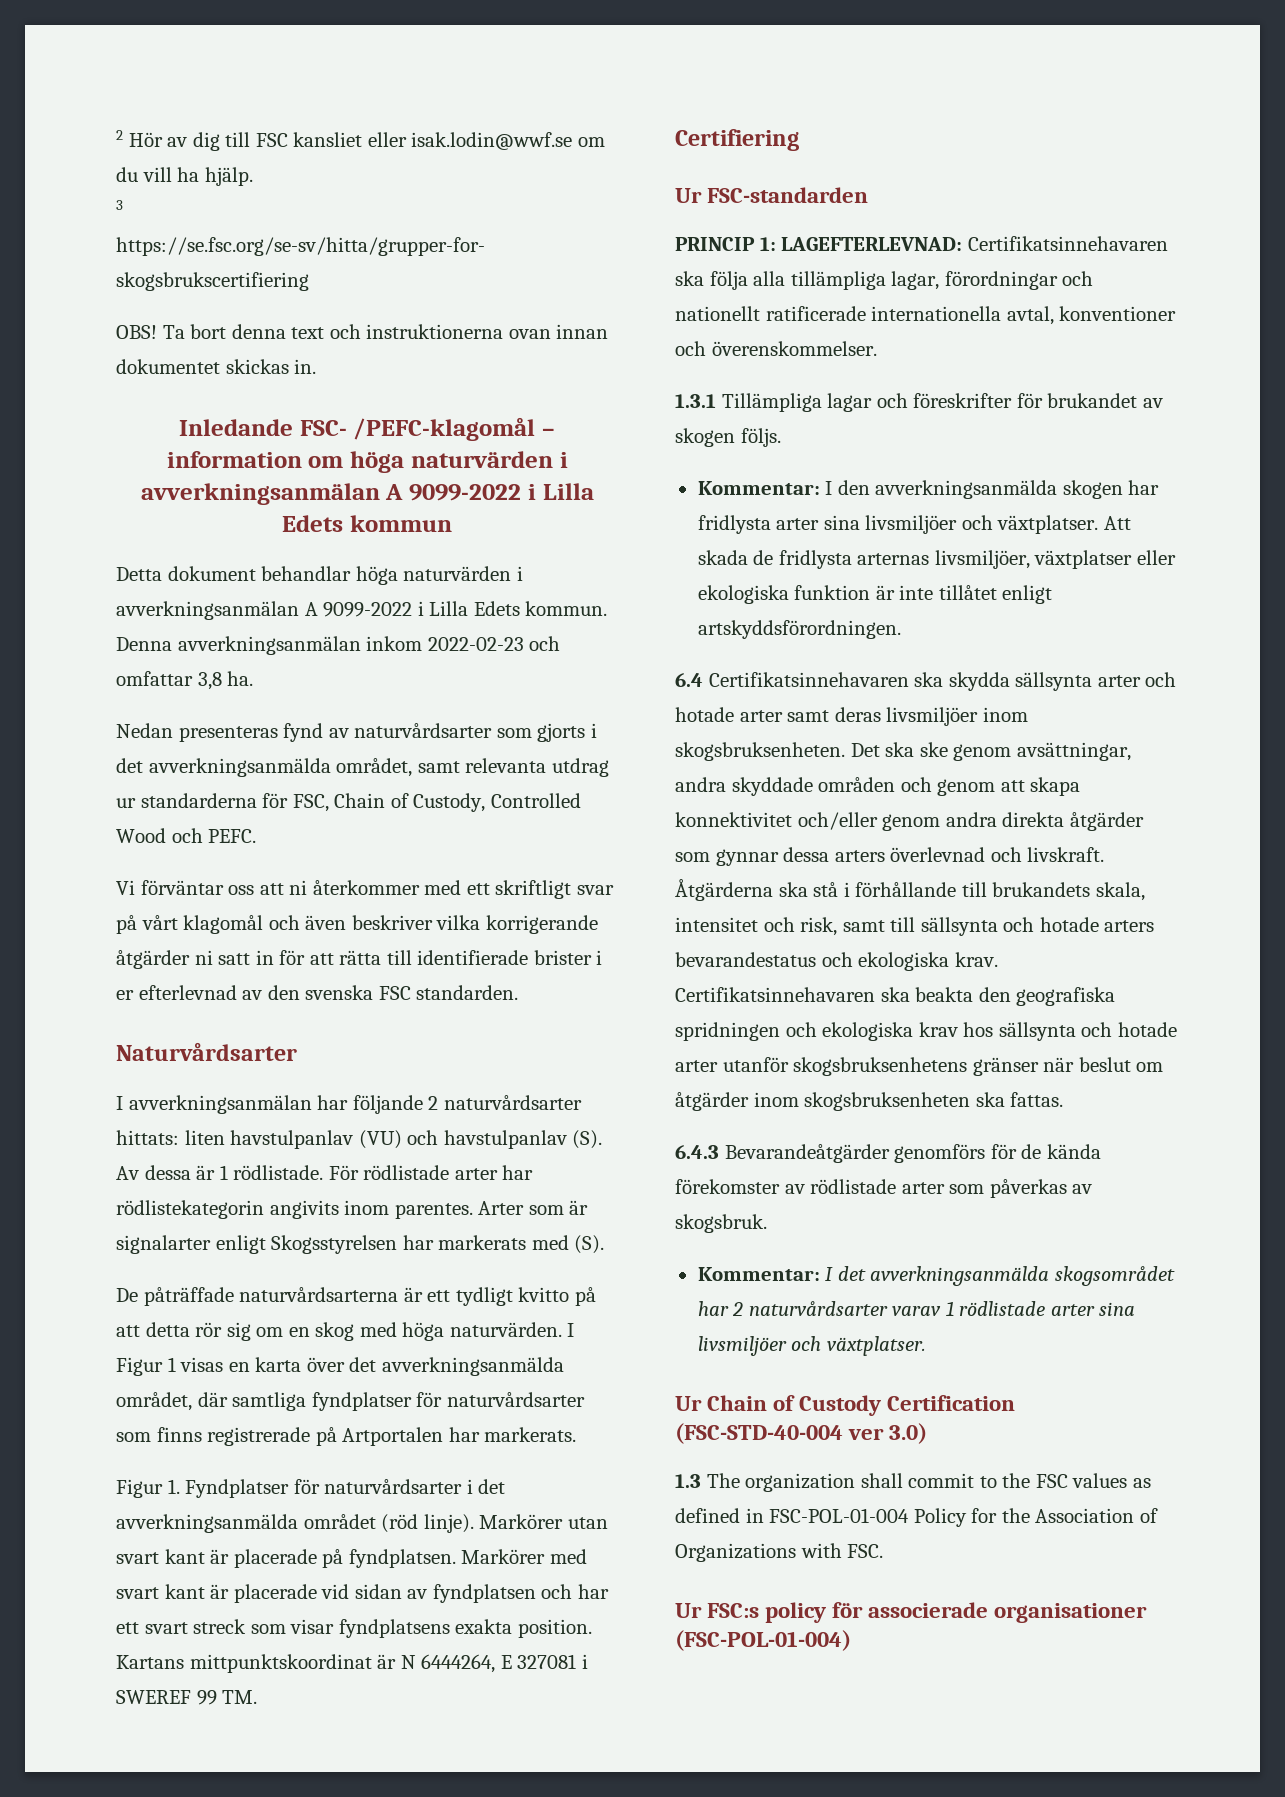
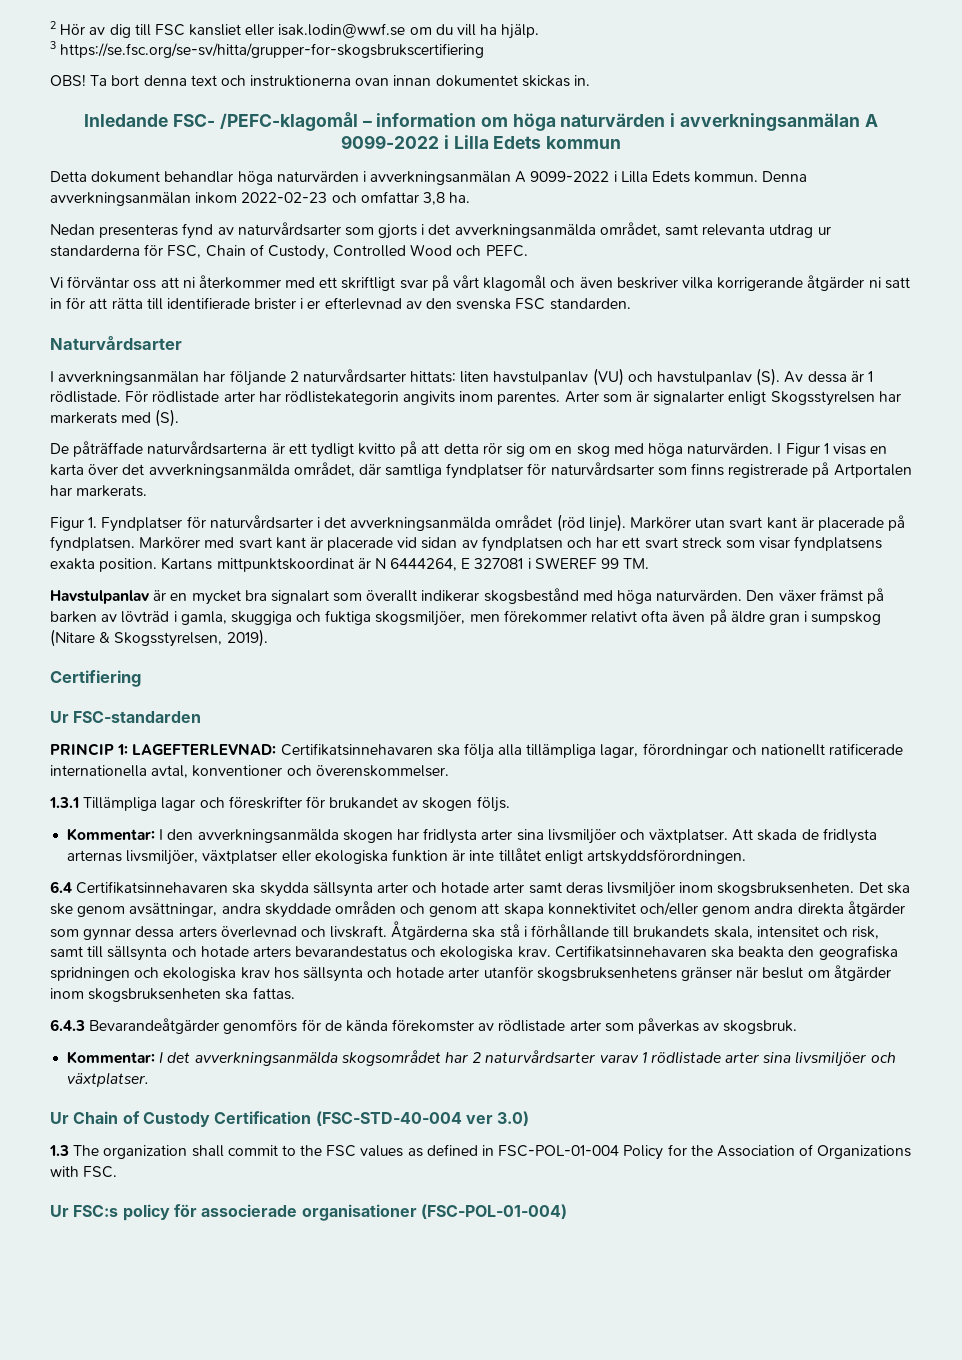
+ Havstulpanlav är en mycket bra signalart som överallt indikerar skogsbestånd med höga naturvärden. Den växer främst på barken av lövträd i gamla, skuggiga och fuktiga skogsmiljöer, men förekommer relativt ofta även på äldre gran i sumpskog (Nitare & Skogsstyrelsen, 2019).

